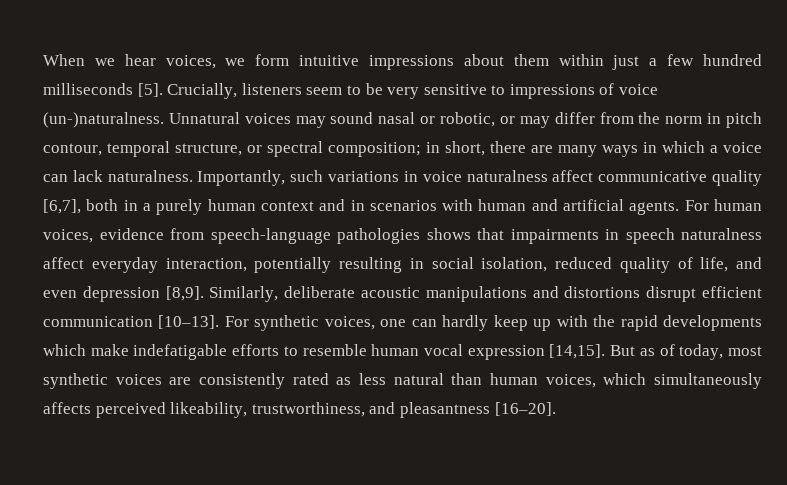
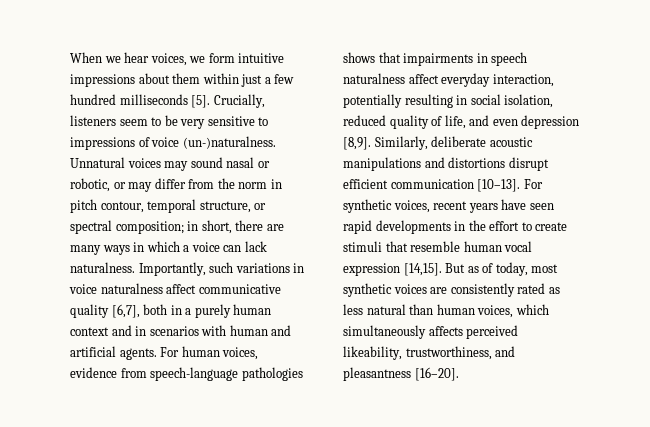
- For synthetic voices, one can hardly keep up with the rapid developments which make indefatigable efforts to resemble human vocal expression [14,15].
+ For synthetic voices, recent years have seen rapid developments in the effort to create stimuli that resemble human vocal expression [14,15].

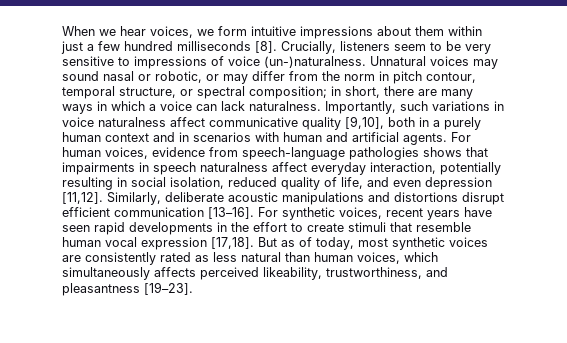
- When we hear voices, we form intuitive impressions about them within just a few hundred milliseconds [5].
+ When we hear voices, we form intuitive impressions about them within just a few hundred milliseconds [8].
- Importantly, such variations in voice naturalness affect communicative quality [6,7], both in a purely human context and in scenarios with human and artificial agents.
+ Importantly, such variations in voice naturalness affect communicative quality [9,10], both in a purely human context and in scenarios with human and artificial agents.
- For human voices, evidence from speech-language pathologies shows that impairments in speech naturalness affect everyday interaction, potentially resulting in social isolation, reduced quality of life, and even depression [8,9].
+ For human voices, evidence from speech-language pathologies shows that impairments in speech naturalness affect everyday interaction, potentially resulting in social isolation, reduced quality of life, and even depression [11,12].
- Similarly, deliberate acoustic manipulations and distortions disrupt efficient communication [10–13].
+ Similarly, deliberate acoustic manipulations and distortions disrupt efficient communication [13–16].
- For synthetic voices, recent years have seen rapid developments in the effort to create stimuli that resemble human vocal expression [14,15].
+ For synthetic voices, recent years have seen rapid developments in the effort to create stimuli that resemble human vocal expression [17,18].
- But as of today, most synthetic voices are consistently rated as less natural than human voices, which simultaneously affects perceived likeability, trustworthiness, and pleasantness [16–20].
+ But as of today, most synthetic voices are consistently rated as less natural than human voices, which simultaneously affects perceived likeability, trustworthiness, and pleasantness [19–23].

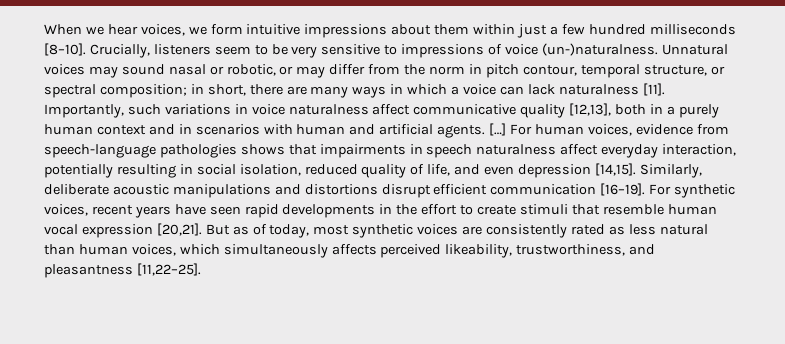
- When we hear voices, we form intuitive impressions about them within just a few hundred milliseconds [8].
+ When we hear voices, we form intuitive impressions about them within just a few hundred milliseconds [8–10].
- Unnatural voices may sound nasal or robotic, or may differ from the norm in pitch contour, temporal structure, or spectral composition; in short, there are many ways in which a voice can lack naturalness.
+ Unnatural voices may sound nasal or robotic, or may differ from the norm in pitch contour, temporal structure, or spectral composition; in short, there are many ways in which a voice can lack naturalness [11].
- Importantly, such variations in voice naturalness affect communicative quality [9,10], both in a purely human context and in scenarios with human and artificial agents.
+ Importantly, such variations in voice naturalness affect communicative quality [12,13], both in a purely human context and in scenarios with human and artificial agents.
+ […]
- For human voices, evidence from speech-language pathologies shows that impairments in speech naturalness affect everyday interaction, potentially resulting in social isolation, reduced quality of life, and even depression [11,12].
+ For human voices, evidence from speech-language pathologies shows that impairments in speech naturalness affect everyday interaction, potentially resulting in social isolation, reduced quality of life, and even depression [14,15].
- Similarly, deliberate acoustic manipulations and distortions disrupt efficient communication [13–16].
+ Similarly, deliberate acoustic manipulations and distortions disrupt efficient communication [16–19].
- For synthetic voices, recent years have seen rapid developments in the effort to create stimuli that resemble human vocal expression [17,18].
+ For synthetic voices, recent years have seen rapid developments in the effort to create stimuli that resemble human vocal expression [20,21].
- But as of today, most synthetic voices are consistently rated as less natural than human voices, which simultaneously affects perceived likeability, trustworthiness, and pleasantness [19–23].
+ But as of today, most synthetic voices are consistently rated as less natural than human voices, which simultaneously affects perceived likeability, trustworthiness, and pleasantness [11,22–25].

